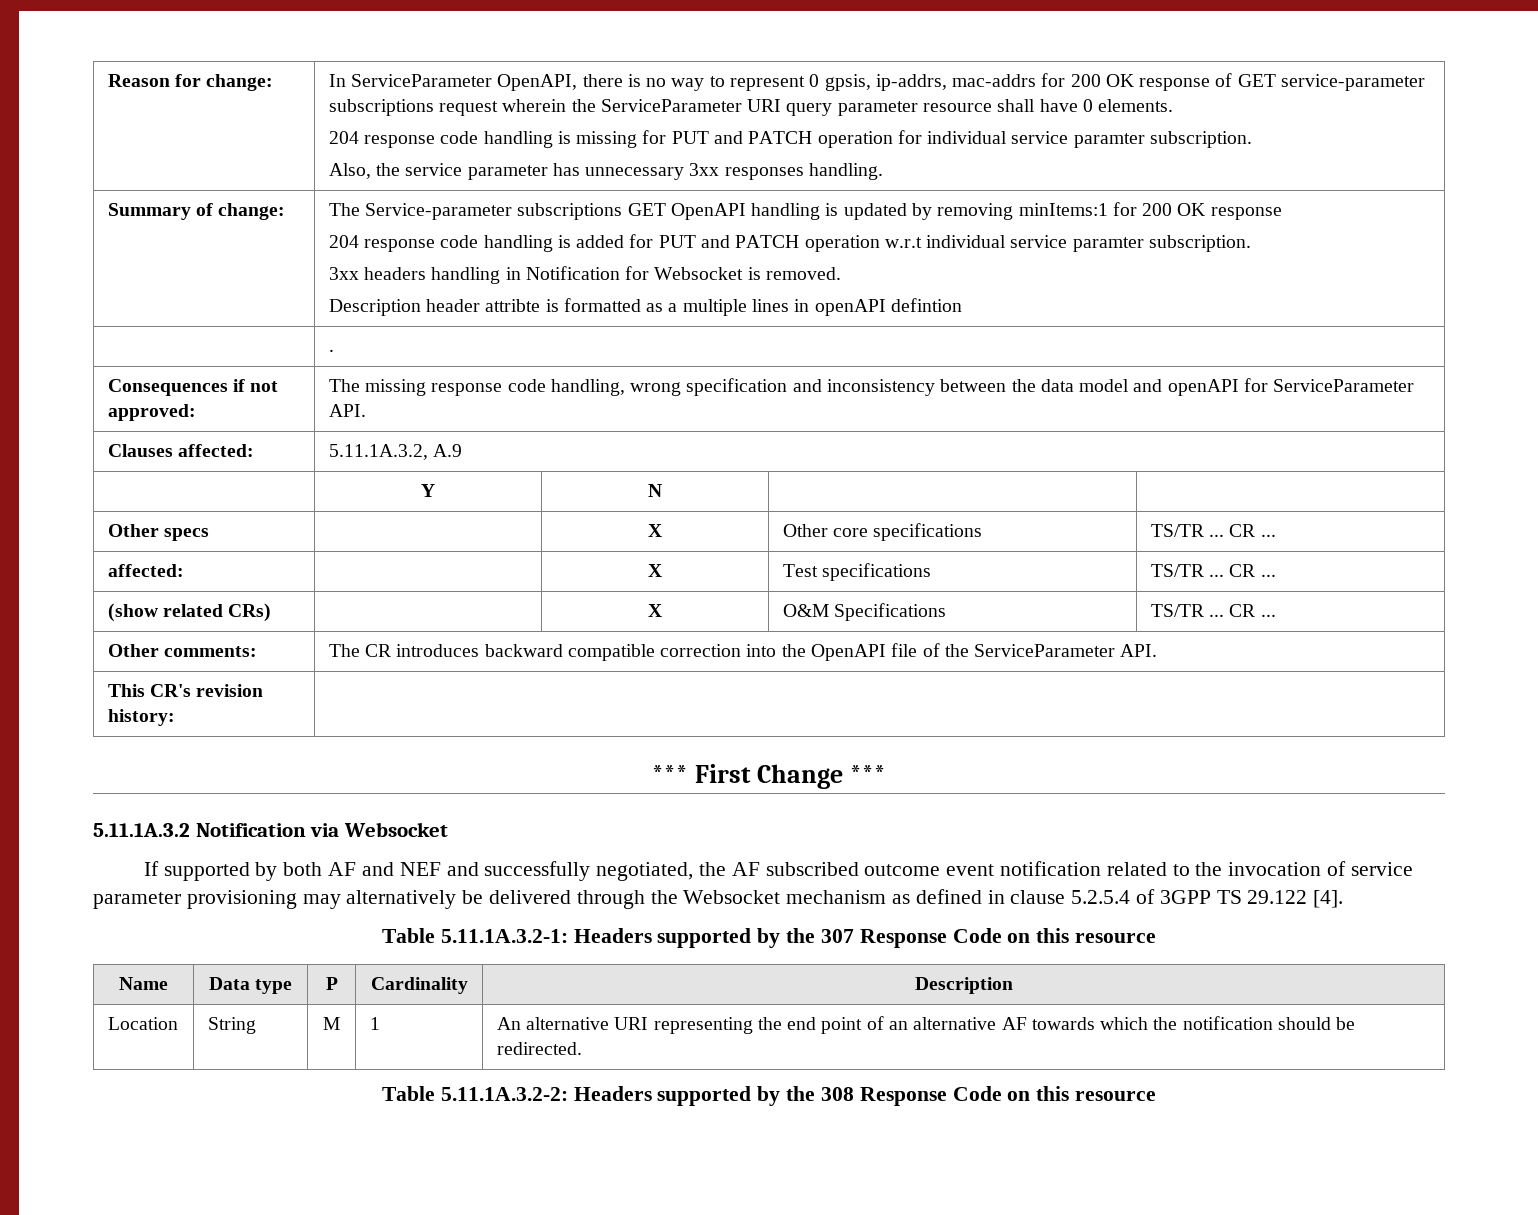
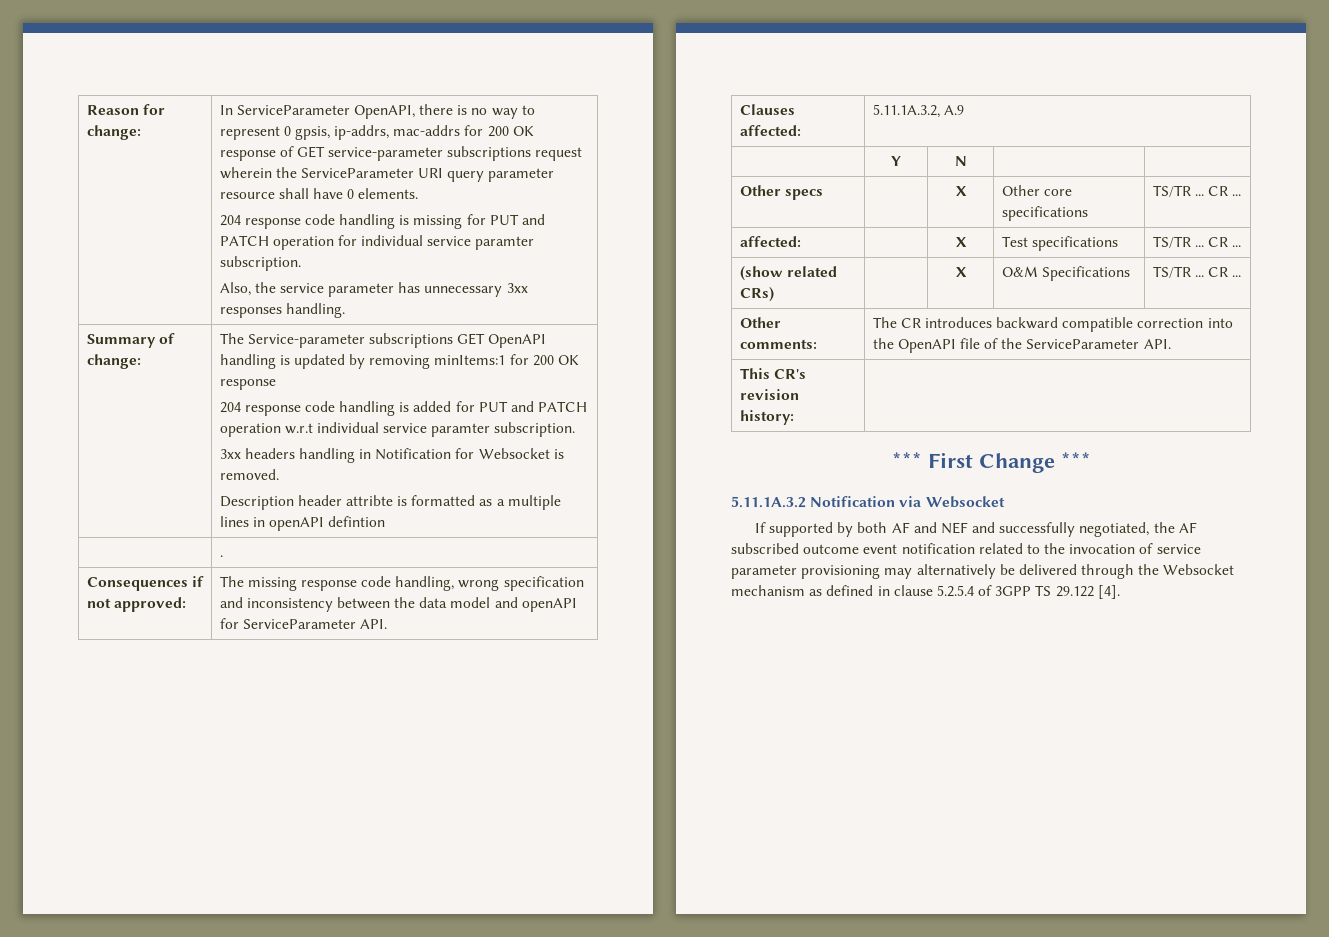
- Table 5.11.1A.3.2-1: Headers supported by the 307 Response Code on this resource
- Name | Data type | P | Cardinality | Description
- Location | String | M | 1 | An alternative URI representing the end point of an alternative AF towards which the notification should be redirected.
- Table 5.11.1A.3.2-2: Headers supported by the 308 Response Code on this resource

